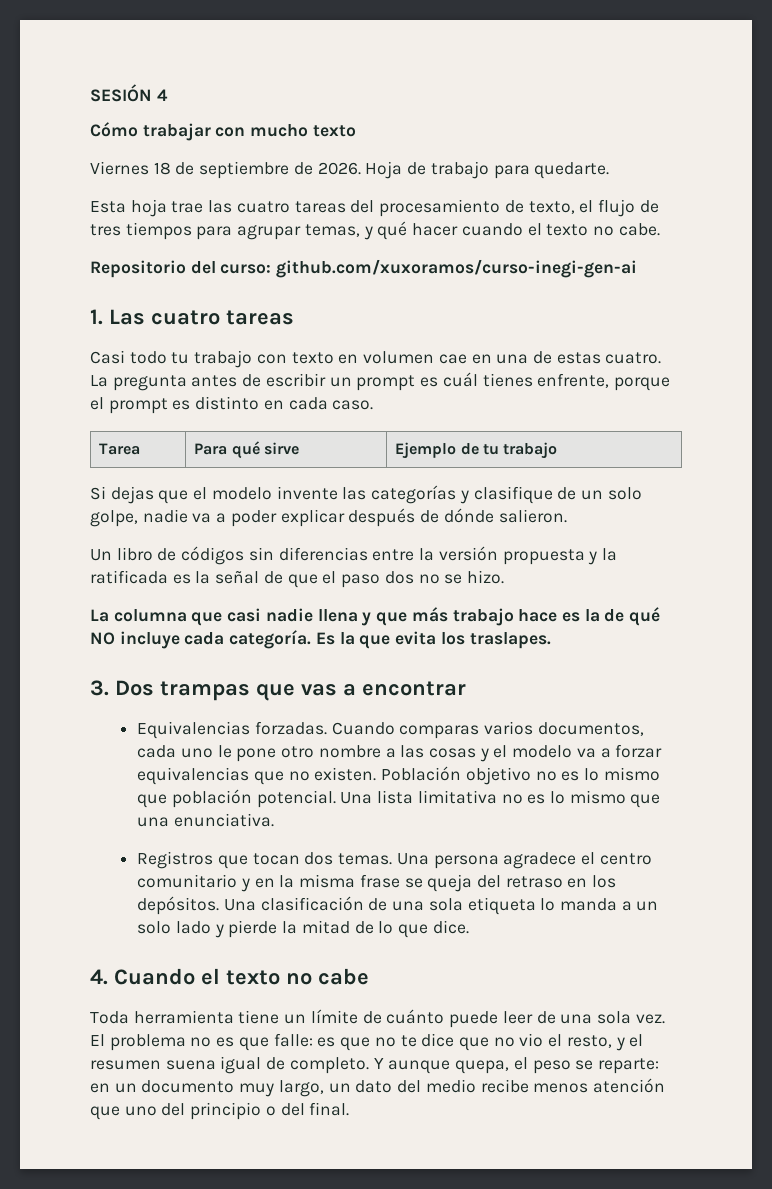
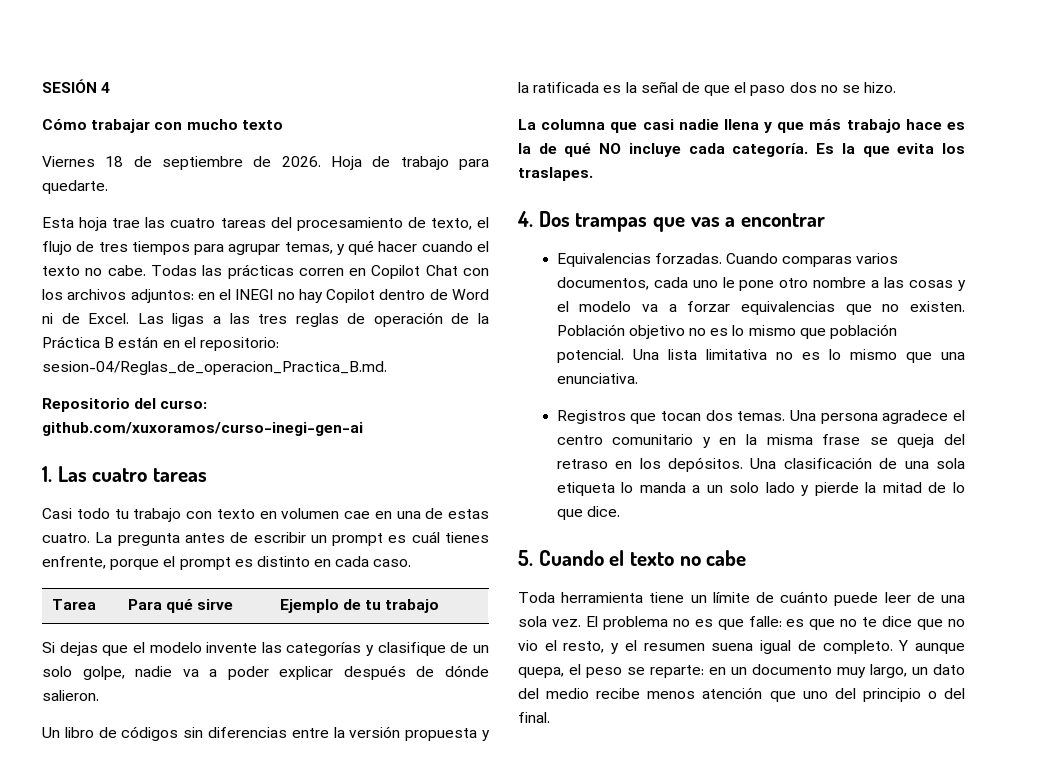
+ Todas las prácticas corren en Copilot Chat con los archivos adjuntos: en el INEGI no hay Copilot dentro de Word ni de Excel. Las ligas a las tres reglas de operación de la Práctica B están en el repositorio: sesion-04/Reglas_de_operacion_Practica_B.md.
- 3. Dos trampas que vas a encontrar
+ 4. Dos trampas que vas a encontrar
- 4. Cuando el texto no cabe
+ 5. Cuando el texto no cabe

